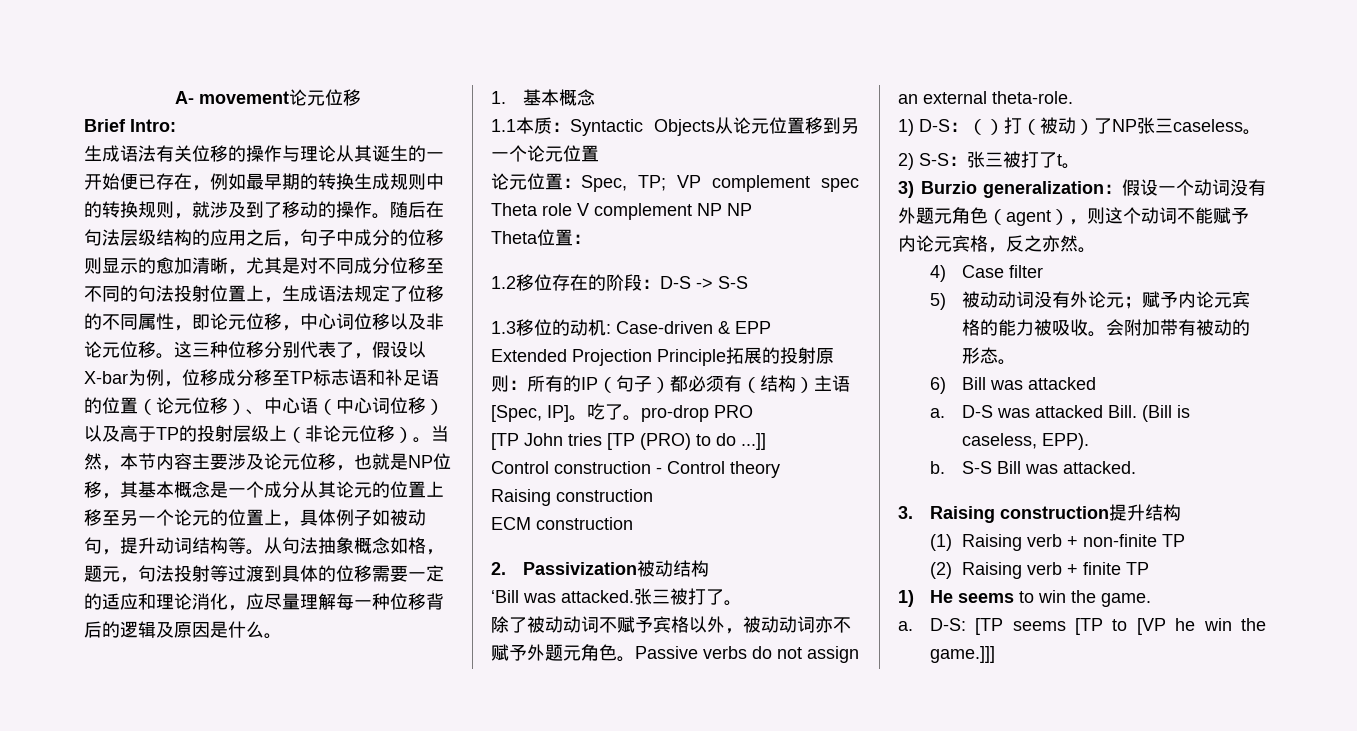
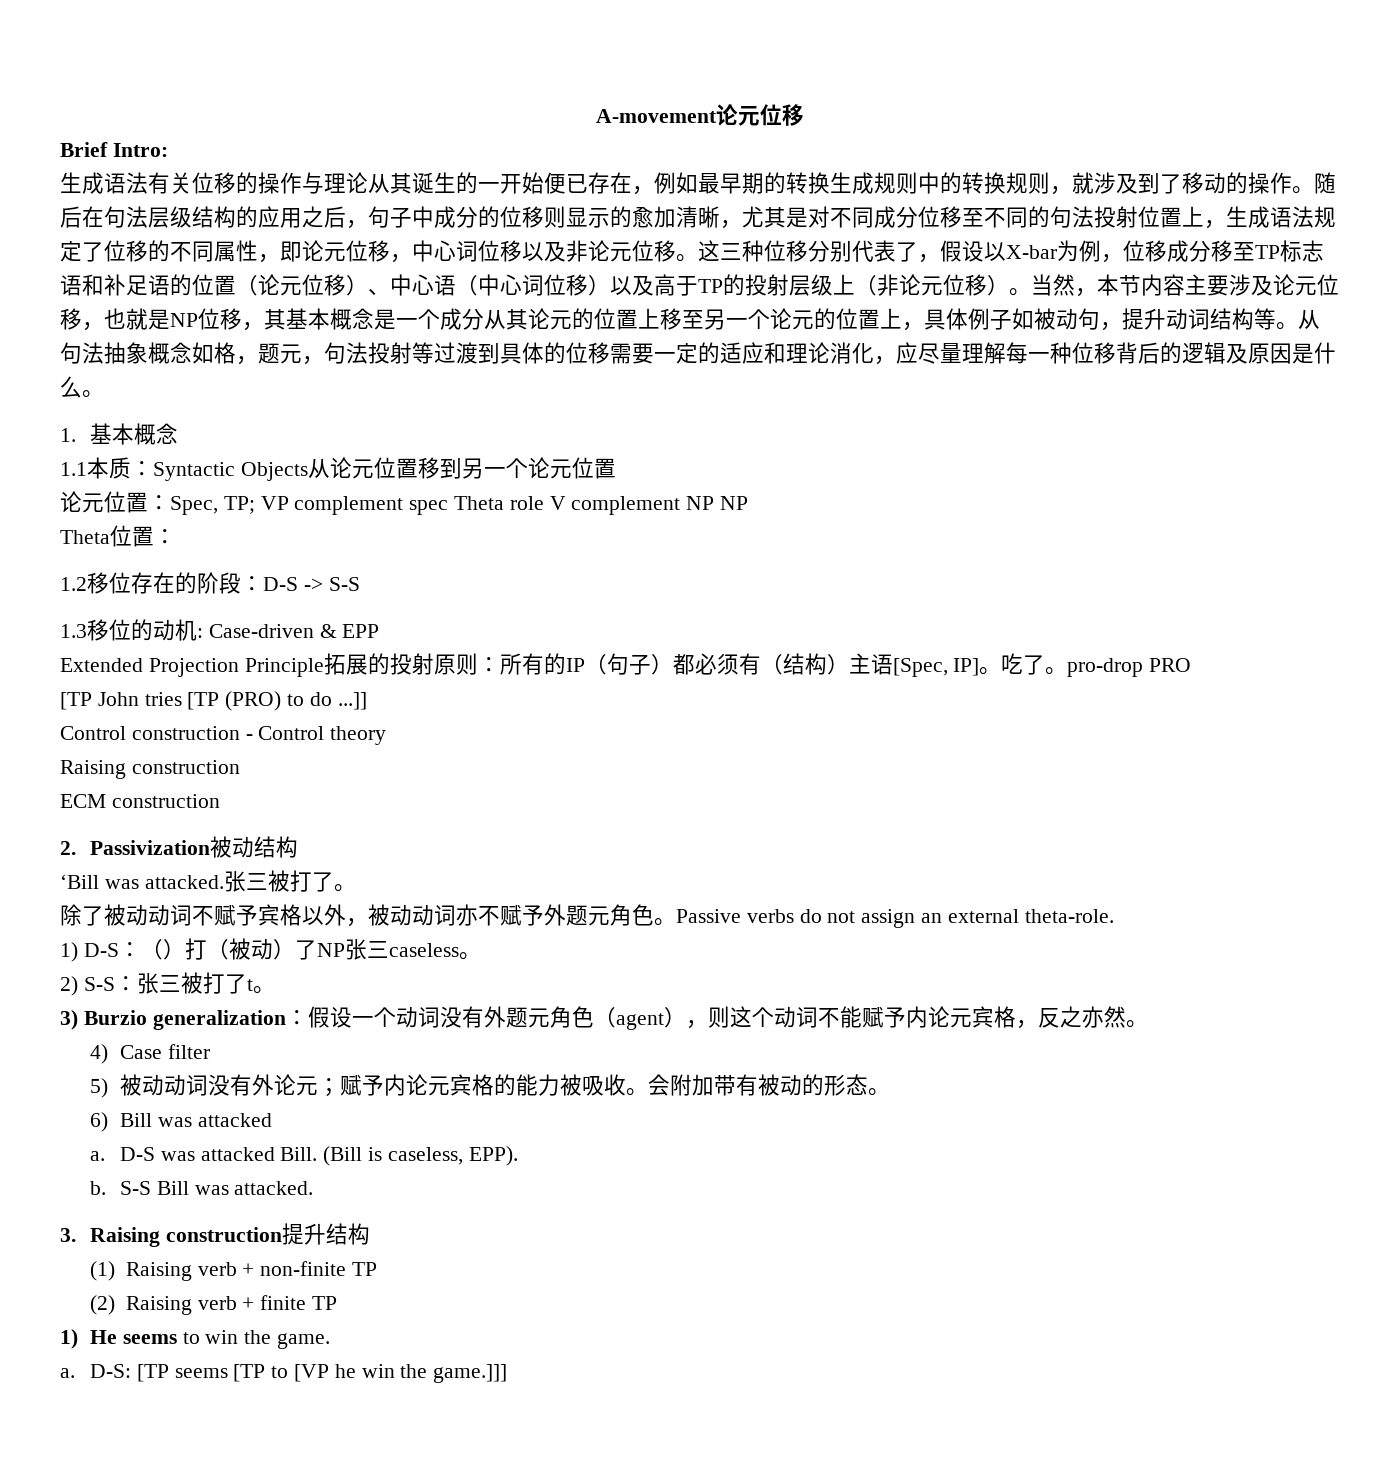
- A- movement论元位移
+ A-movement论元位移

